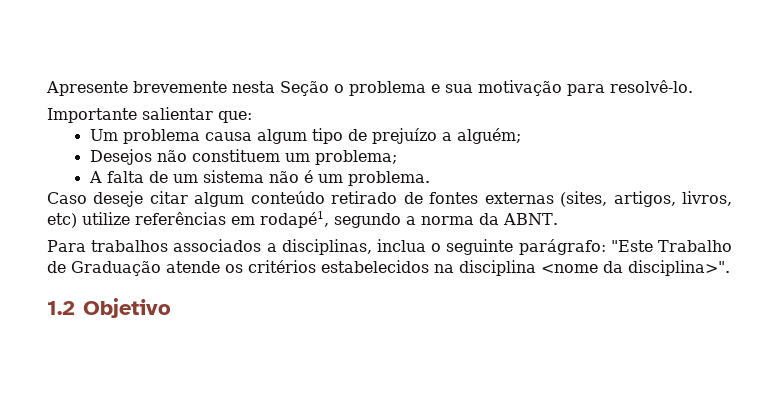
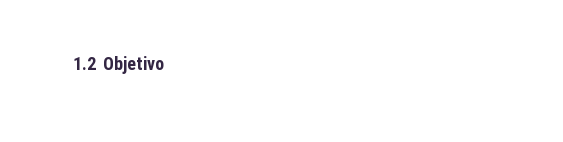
- Apresente brevemente nesta Seção o problema e sua motivação para resolvê-lo.
- Importante salientar que:
- Um problema causa algum tipo de prejuízo a alguém;
- Desejos não constituem um problema;
- A falta de um sistema não é um problema.
- Caso deseje citar algum conteúdo retirado de fontes externas (sites, artigos, livros, etc) utilize referências em rodapé1, segundo a norma da ABNT.
- Para trabalhos associados a disciplinas, inclua o seguinte parágrafo: "Este Trabalho de Graduação atende os critérios estabelecidos na disciplina <nome da disciplina>".

